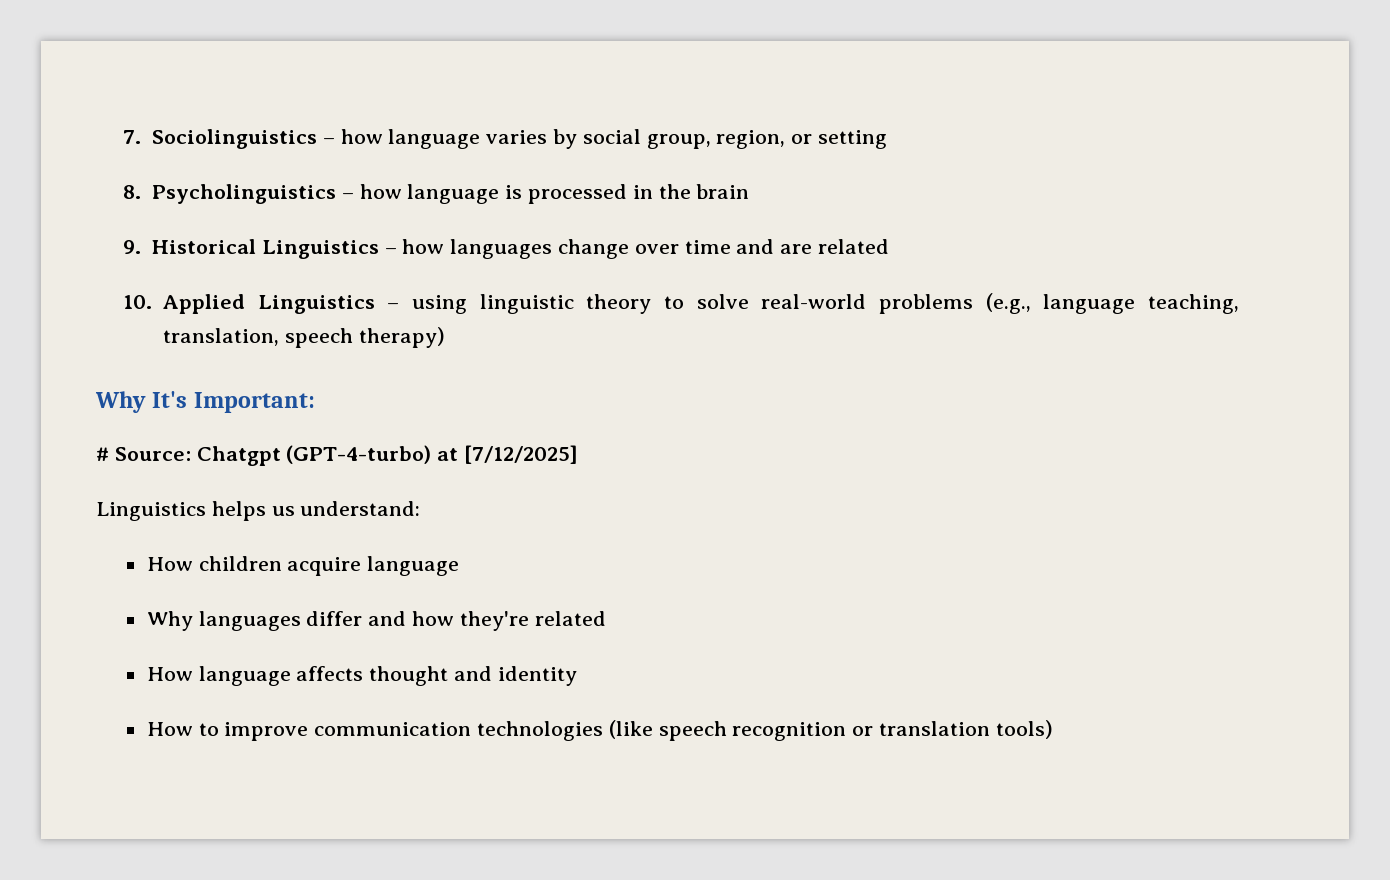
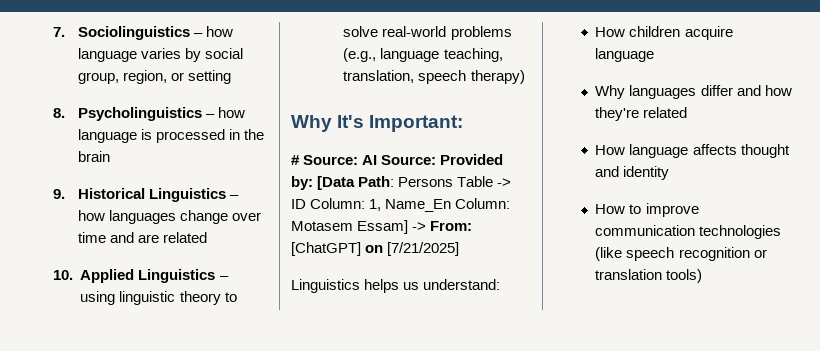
- # Source: Chatgpt (GPT-4-turbo) at [7/12/2025]
+ # Source: AI Source: Provided by: [Data Path: Persons Table -> ID Column: 1, Name_En Column: Motasem Essam] -> From: [ChatGPT] on [7/21/2025]

